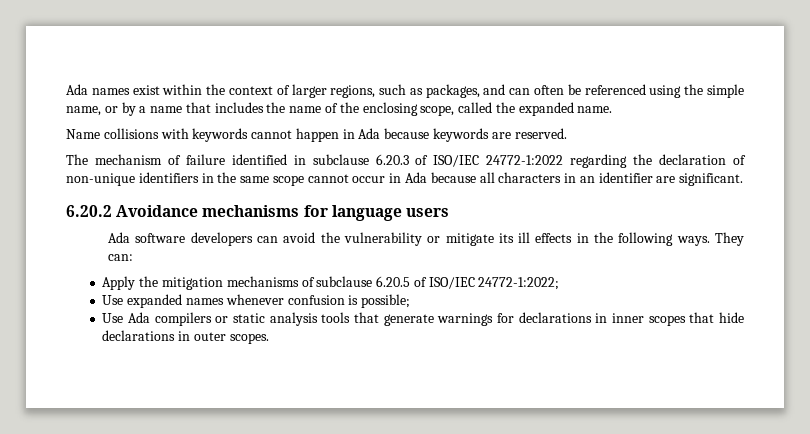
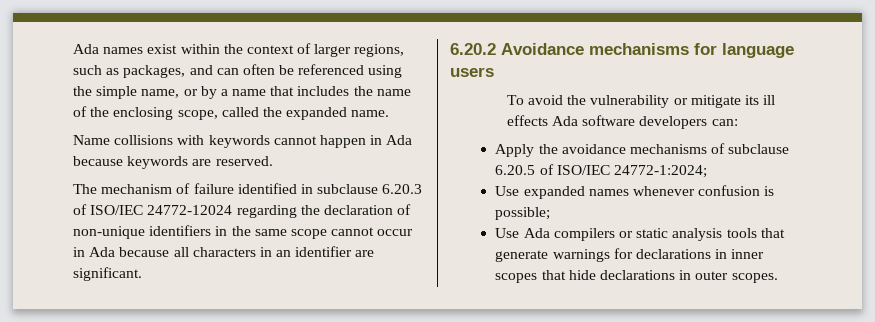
- The mechanism of failure identified in subclause 6.20.3 of ISO/IEC 24772-1:2022 regarding the declaration of non-unique identifiers in the same scope cannot occur in Ada because all characters in an identifier are significant.
+ The mechanism of failure identified in subclause 6.20.3 of ISO/IEC 24772-12024 regarding the declaration of non-unique identifiers in the same scope cannot occur in Ada because all characters in an identifier are significant.
- Ada software developers can avoid the vulnerability or mitigate its ill effects in the following ways. They can:
+ To avoid the vulnerability or mitigate its ill effects Ada software developers can:
- Apply the mitigation mechanisms of subclause 6.20.5 of ISO/IEC 24772-1:2022;
+ Apply the avoidance mechanisms of subclause 6.20.5 of ISO/IEC 24772-1:2024;

